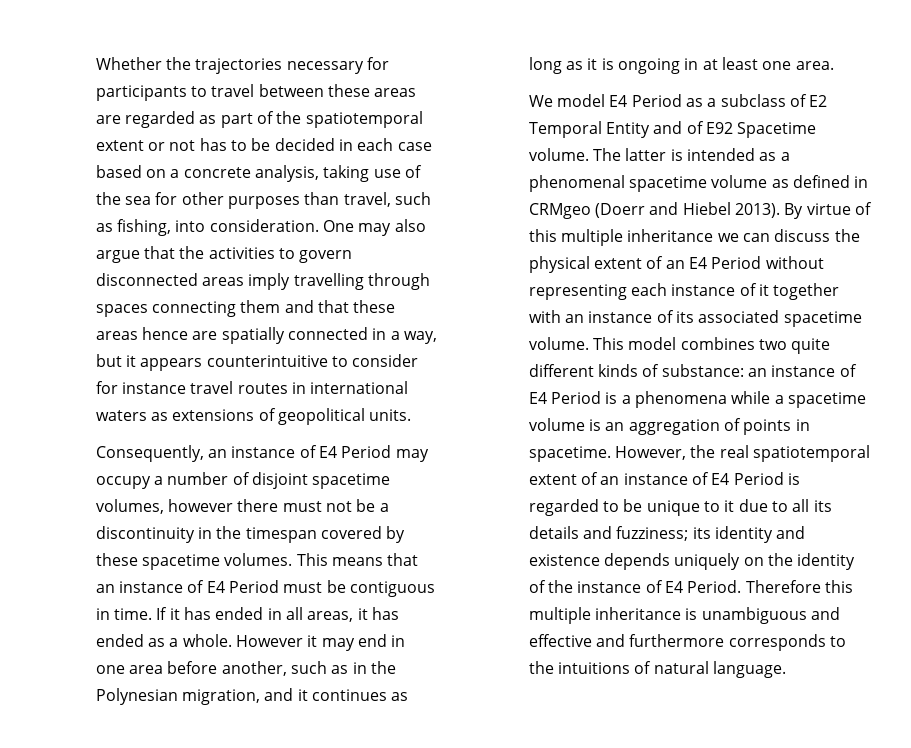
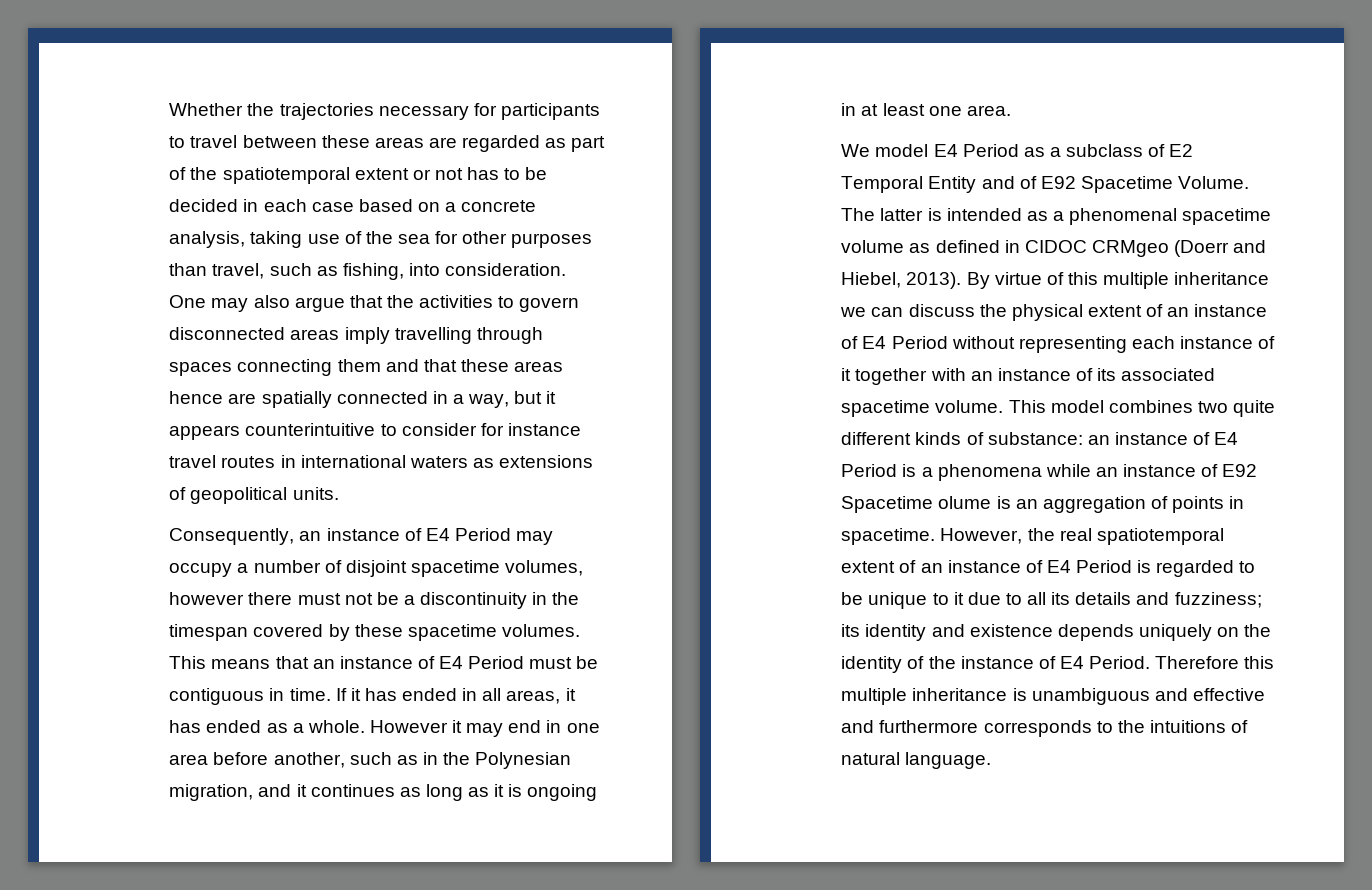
- We model E4 Period as a subclass of E2 Temporal Entity and of E92 Spacetime volume.
+ We model E4 Period as a subclass of E2 Temporal Entity and of E92 Spacetime Volume.
- The latter is intended as a phenomenal spacetime volume as defined in CRMgeo (Doerr and Hiebel 2013).
+ The latter is intended as a phenomenal spacetime volume as defined in CIDOC CRMgeo (Doerr and Hiebel, 2013).
- By virtue of this multiple inheritance we can discuss the physical extent of an E4 Period without representing each instance of it together with an instance of its associated spacetime volume.
+ By virtue of this multiple inheritance we can discuss the physical extent of an instance of E4 Period without representing each instance of it together with an instance of its associated spacetime volume.
- This model combines two quite different kinds of substance: an instance of E4 Period is a phenomena while a spacetime volume is an aggregation of points in spacetime.
+ This model combines two quite different kinds of substance: an instance of E4 Period is a phenomena while an instance of E92 Spacetime olume is an aggregation of points in spacetime.

